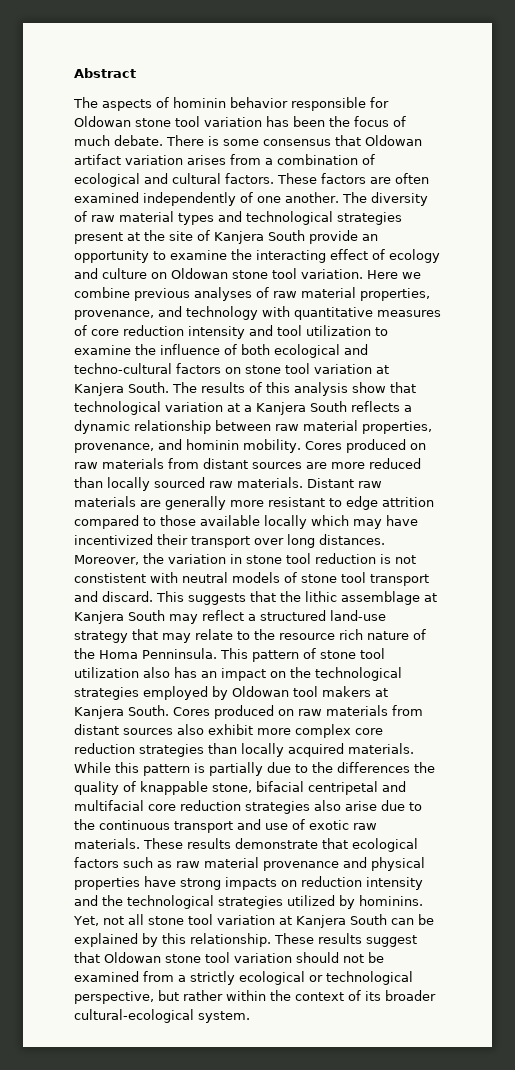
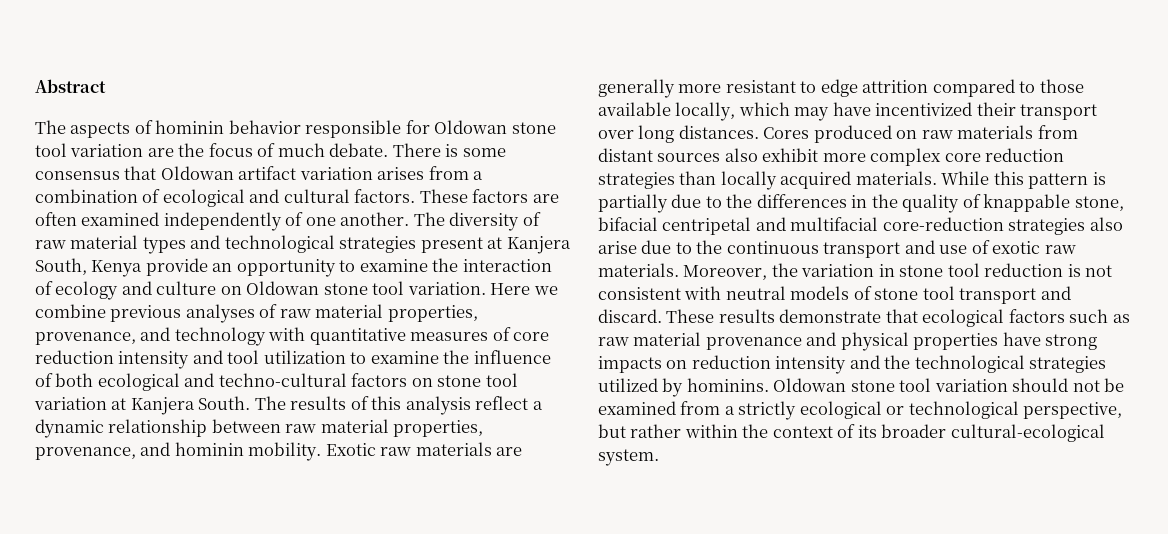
- The aspects of hominin behavior responsible for Oldowan stone tool variation has been the focus of much debate.
+ The aspects of hominin behavior responsible for Oldowan stone tool variation are the focus of much debate.
- The diversity of raw material types and technological strategies present at the site of Kanjera South provide an opportunity to examine the interacting effect of ecology and culture on Oldowan stone tool variation.
+ The diversity of raw material types and technological strategies present at Kanjera South, Kenya provide an opportunity to examine the interaction of ecology and culture on Oldowan stone tool variation.
- The results of this analysis show that technological variation at a Kanjera South reflects a dynamic relationship between raw material properties, provenance, and hominin mobility.
+ The results of this analysis reflect a dynamic relationship between raw material properties, provenance, and hominin mobility.
- Cores produced on raw materials from distant sources are more reduced than locally sourced raw materials. Distant raw materials are generally more resistant to edge attrition compared to those available locally which may have incentivized their transport over long distances.
+ Exotic raw materials are generally more resistant to edge attrition compared to those available locally, which may have incentivized their transport over long distances.
- Moreover, the variation in stone tool reduction is not constistent with neutral models of stone tool transport and discard. This suggests that the lithic assemblage at Kanjera South may reflect a structured land-use strategy that may relate to the resource rich nature of the Homa Penninsula. This pattern of stone tool utilization also has an impact on the technological strategies employed by Oldowan tool makers at Kanjera South.
- While this pattern is partially due to the differences the quality of knappable stone, bifacial centripetal and multifacial core reduction strategies also arise due to the continuous transport and use of exotic raw materials.
+ While this pattern is partially due to the differences in the quality of knappable stone, bifacial centripetal and multifacial core-reduction strategies also arise due to the continuous transport and use of exotic raw materials.
+ Moreover, the variation in stone tool reduction is not consistent with neutral models of stone tool transport and discard.
- Yet, not all stone tool variation at Kanjera South can be explained by this relationship. These results suggest that Oldowan stone tool variation should not be examined from a strictly ecological or technological perspective, but rather within the context of its broader cultural-ecological system.
+ Oldowan stone tool variation should not be examined from a strictly ecological or technological perspective, but rather within the context of its broader cultural-ecological system.

